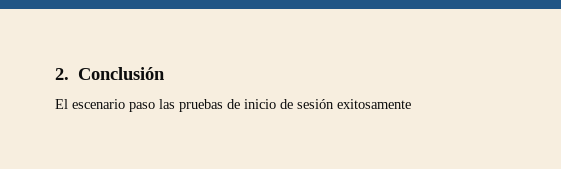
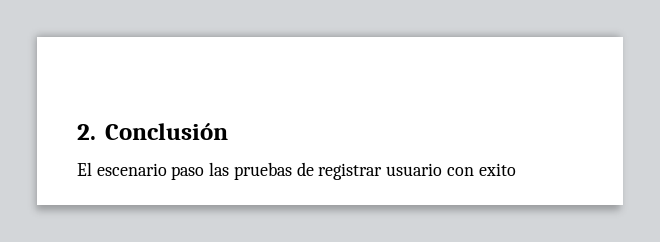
- El escenario paso las pruebas de inicio de sesión exitosamente
+ El escenario paso las pruebas de registrar usuario con exito

